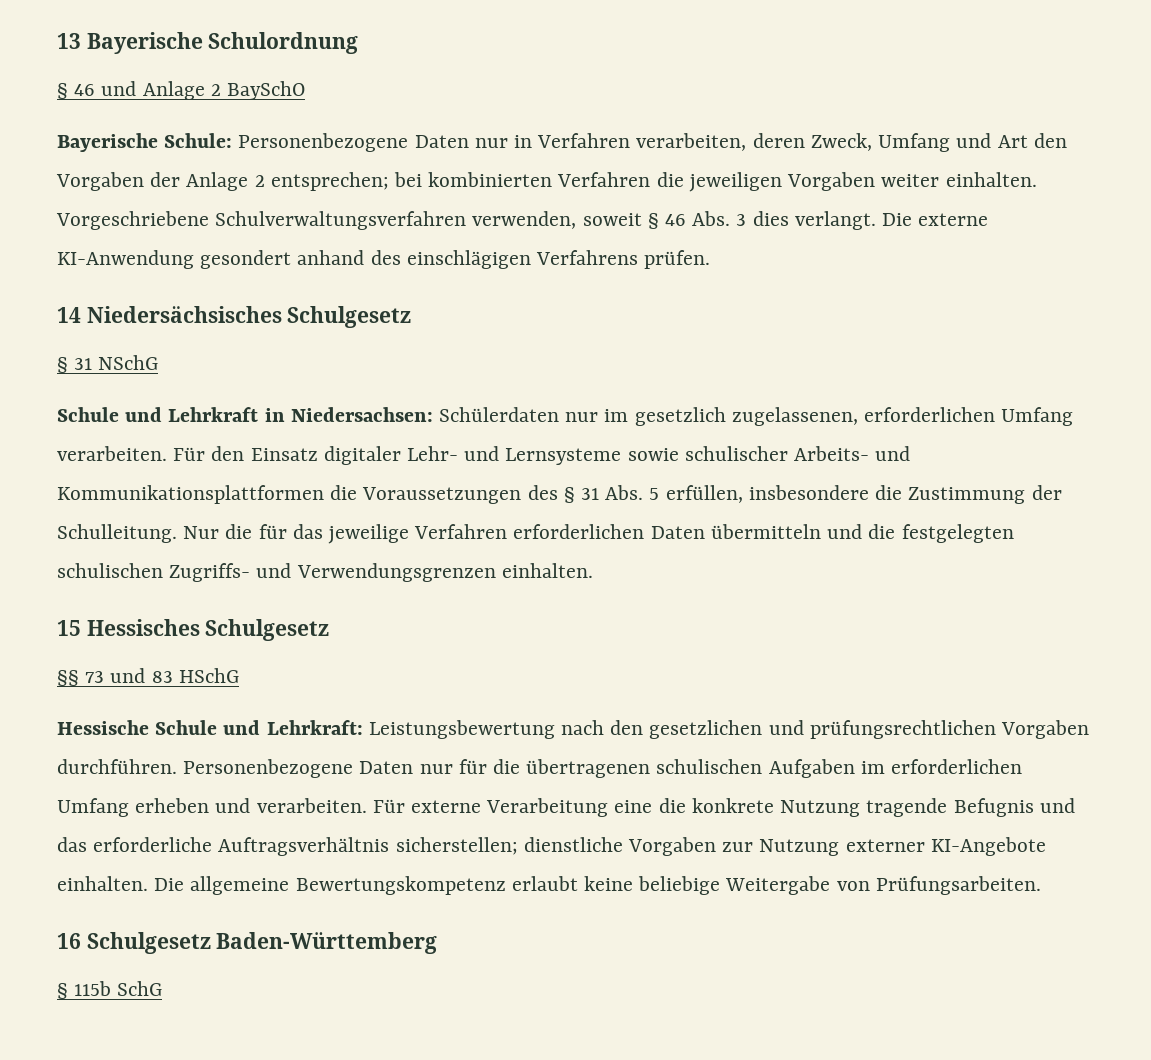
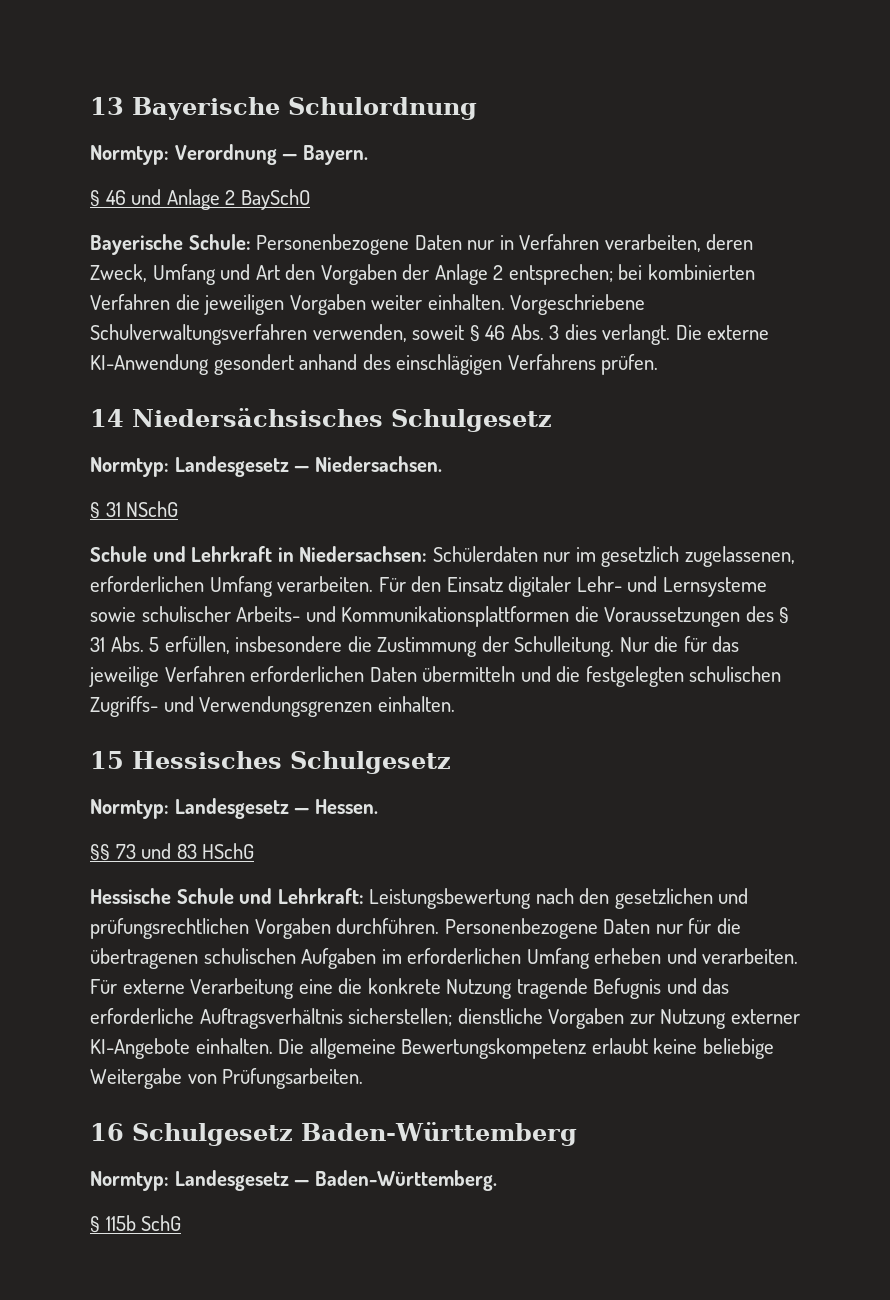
+ Normtyp: Verordnung — Bayern.
+ Normtyp: Landesgesetz — Niedersachsen.
+ Normtyp: Landesgesetz — Hessen.
+ Normtyp: Landesgesetz — Baden-Württemberg.

